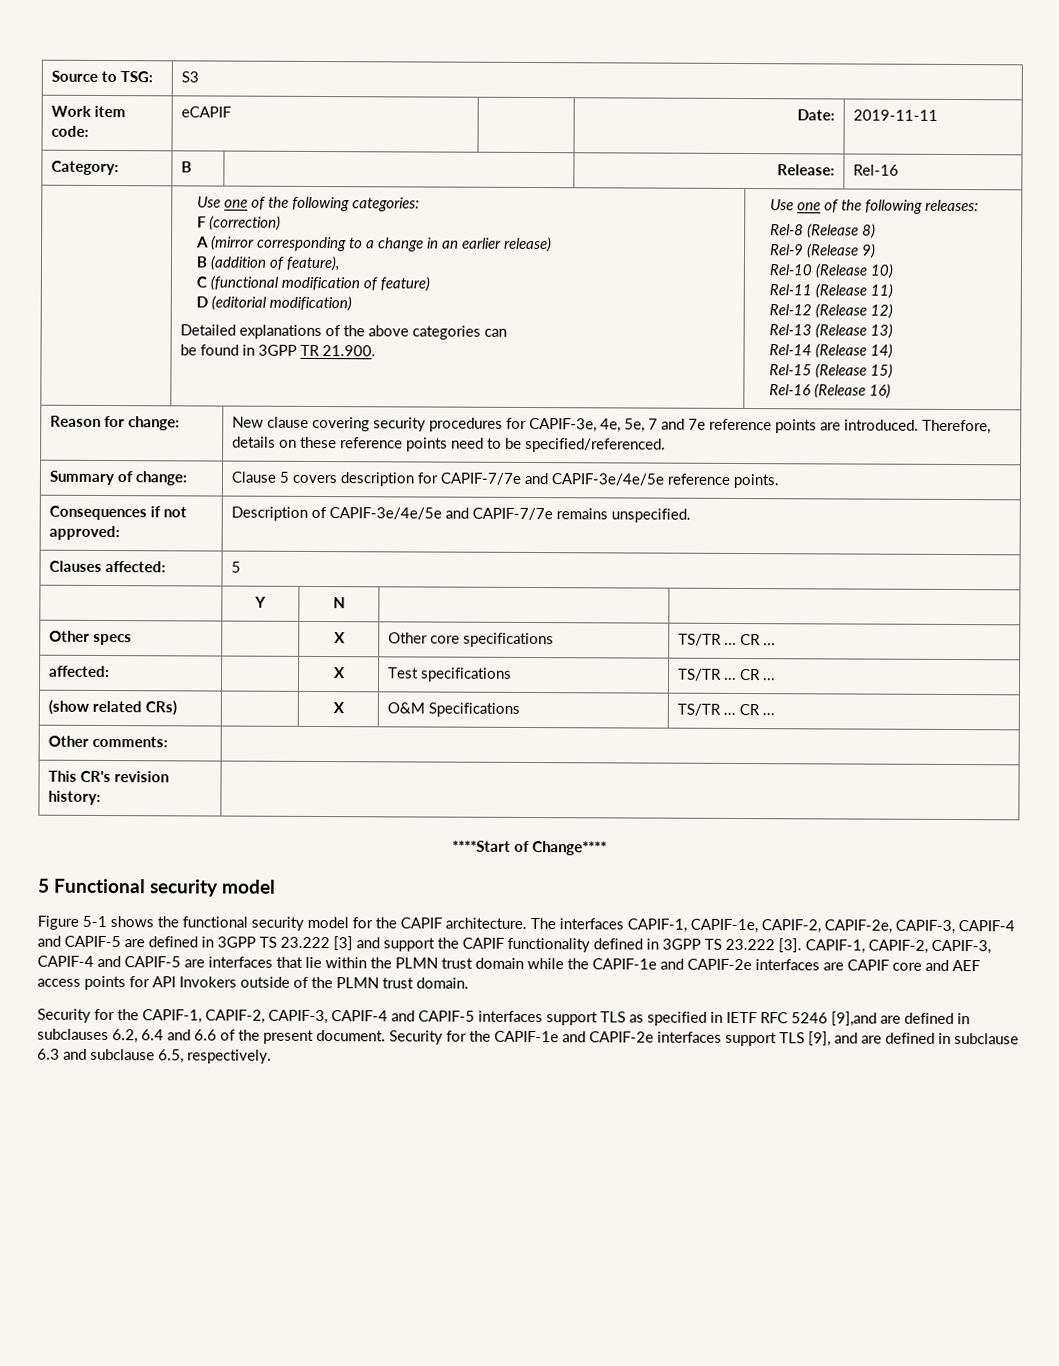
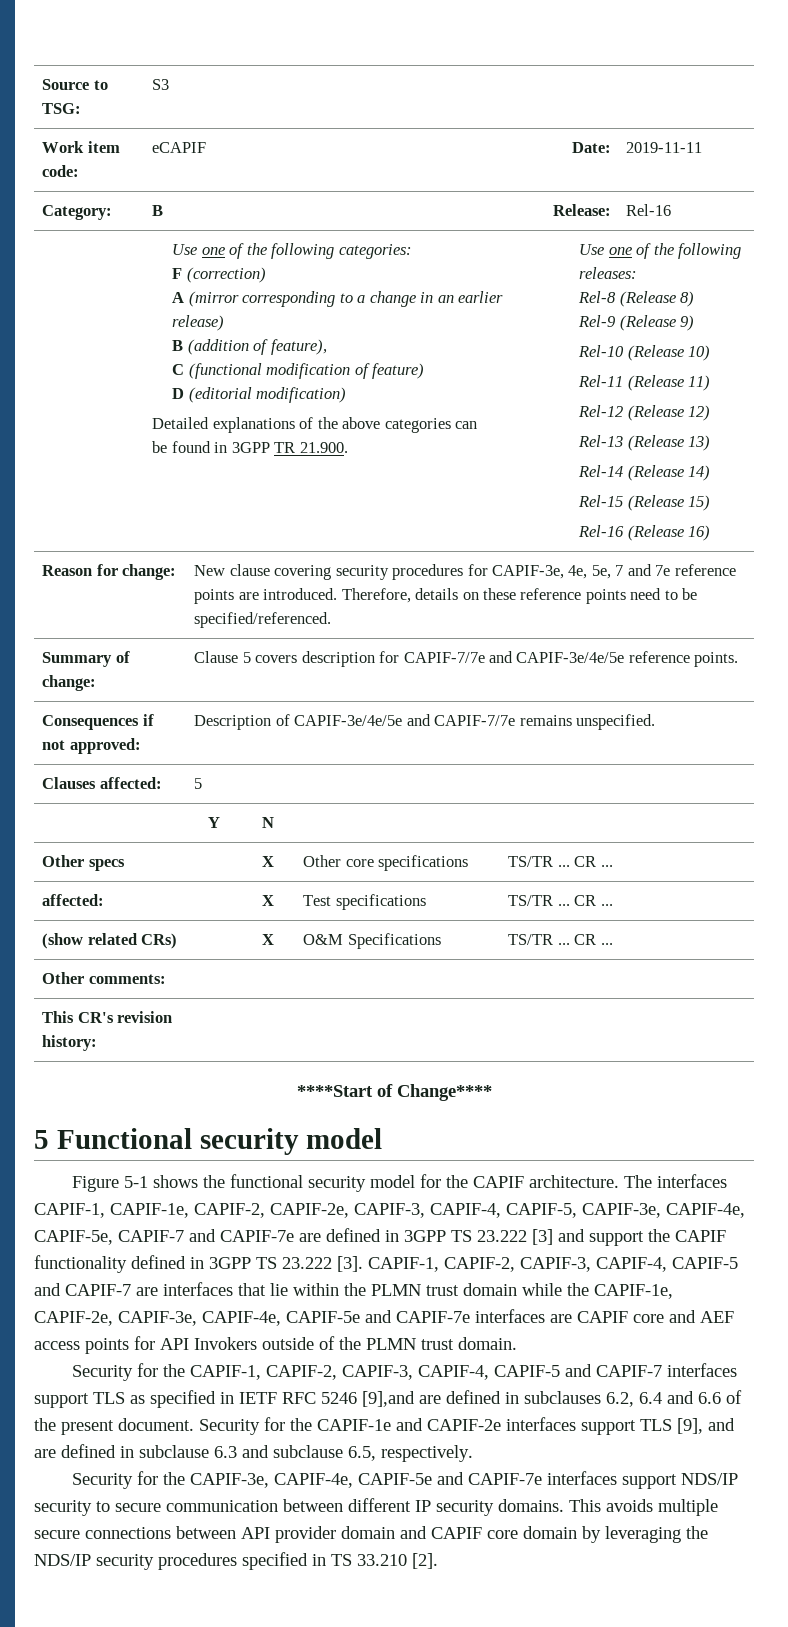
- The interfaces CAPIF-1, CAPIF-1e, CAPIF-2, CAPIF-2e, CAPIF-3, CAPIF-4 and CAPIF-5 are defined in 3GPP TS 23.222 [3] and support the CAPIF functionality defined in 3GPP TS 23.222 [3].
+ The interfaces CAPIF-1, CAPIF-1e, CAPIF-2, CAPIF-2e, CAPIF-3, CAPIF-4, CAPIF-5, CAPIF-3e, CAPIF-4e, CAPIF-5e, CAPIF-7 and CAPIF-7e are defined in 3GPP TS 23.222 [3] and support the CAPIF functionality defined in 3GPP TS 23.222 [3].
- CAPIF-1, CAPIF-2, CAPIF-3, CAPIF-4 and CAPIF-5 are interfaces that lie within the PLMN trust domain while the CAPIF-1e and CAPIF-2e interfaces are CAPIF core and AEF access points for API Invokers outside of the PLMN trust domain.
+ CAPIF-1, CAPIF-2, CAPIF-3, CAPIF-4, CAPIF-5 and CAPIF-7 are interfaces that lie within the PLMN trust domain while the CAPIF-1e, CAPIF-2e, CAPIF-3e, CAPIF-4e, CAPIF-5e and CAPIF-7e interfaces are CAPIF core and AEF access points for API Invokers outside of the PLMN trust domain.
- Security for the CAPIF-1, CAPIF-2, CAPIF-3, CAPIF-4 and CAPIF-5 interfaces support TLS as specified in IETF RFC 5246 [9],and are defined in subclauses 6.2, 6.4 and 6.6 of the present document.
+ Security for the CAPIF-1, CAPIF-2, CAPIF-3, CAPIF-4, CAPIF-5 and CAPIF-7 interfaces support TLS as specified in IETF RFC 5246 [9],and are defined in subclauses 6.2, 6.4 and 6.6 of the present document.
+ Security for the CAPIF-3e, CAPIF-4e, CAPIF-5e and CAPIF-7e interfaces support NDS/IP security to secure communication between different IP security domains. This avoids multiple secure connections between API provider domain and CAPIF core domain by leveraging the NDS/IP security procedures specified in TS 33.210 [2].

